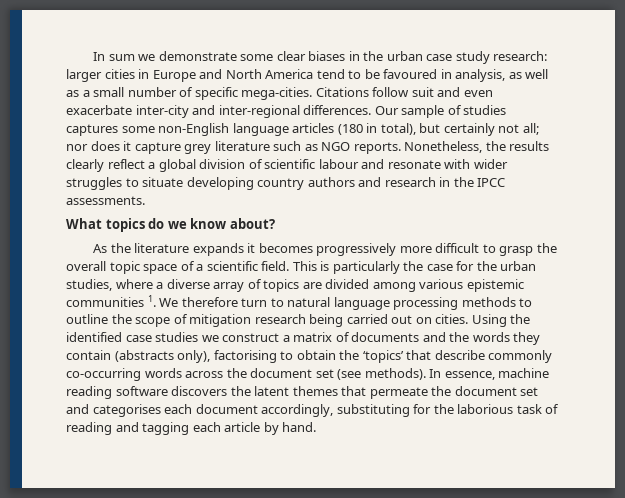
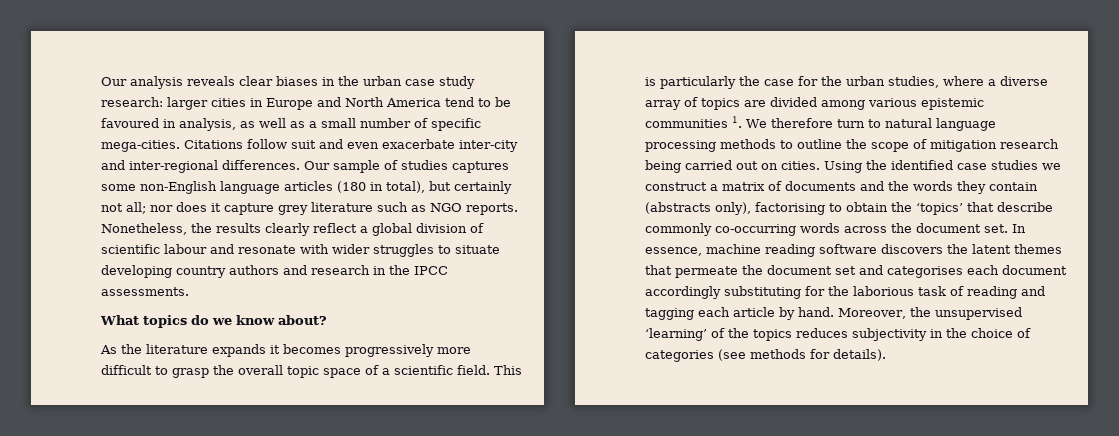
- In sum we demonstrate some clear biases in the urban case study research: larger cities in Europe and North America tend to be favoured in analysis, as well as a small number of specific mega-cities.
+ Our analysis reveals clear biases in the urban case study research: larger cities in Europe and North America tend to be favoured in analysis, as well as a small number of specific mega-cities.
- Using the identified case studies we construct a matrix of documents and the words they contain (abstracts only), factorising to obtain the ‘topics’ that describe commonly co-occurring words across the document set (see methods).
+ Using the identified case studies we construct a matrix of documents and the words they contain (abstracts only), factorising to obtain the ‘topics’ that describe commonly co-occurring words across the document set.
- In essence, machine reading software discovers the latent themes that permeate the document set and categorises each document accordingly, substituting for the laborious task of reading and tagging each article by hand.
+ In essence, machine reading software discovers the latent themes that permeate the document set and categorises each document accordingly substituting for the laborious task of reading and tagging each article by hand.
+ Moreover, the unsupervised ‘learning’ of the topics reduces subjectivity in the choice of categories (see methods for details).

